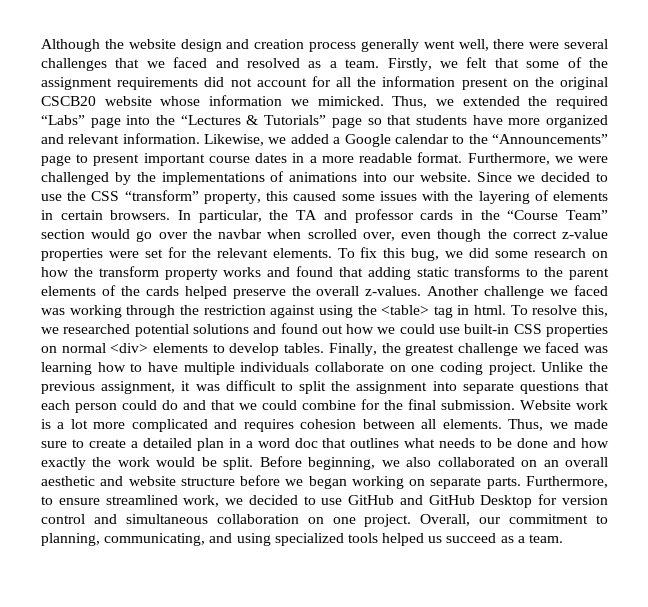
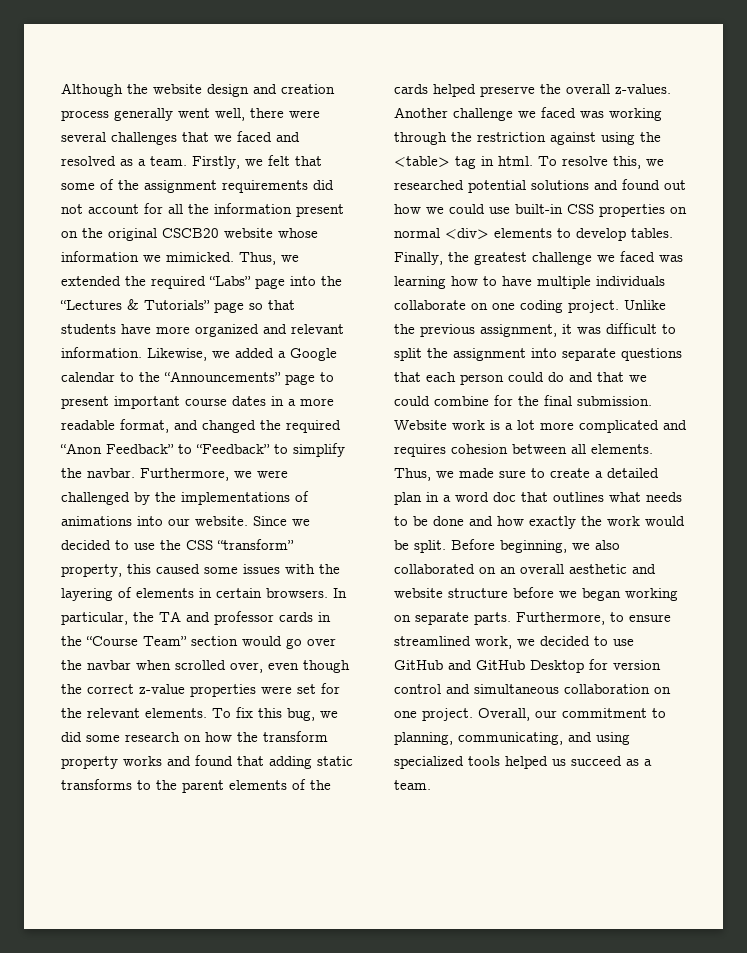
- Likewise, we added a Google calendar to the “Announcements” page to present important course dates in a more readable format.
+ Likewise, we added a Google calendar to the “Announcements” page to present important course dates in a more readable format, and changed the required “Anon Feedback” to “Feedback” to simplify the navbar.

